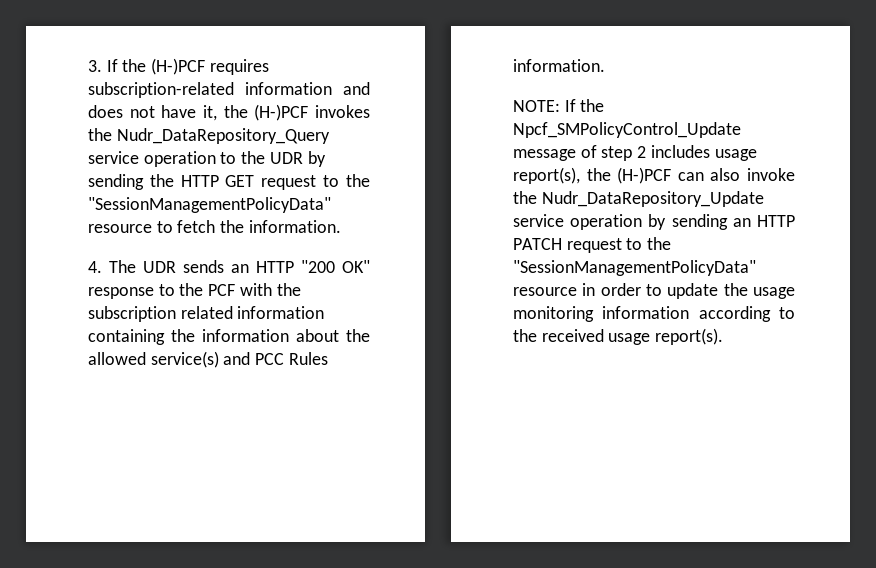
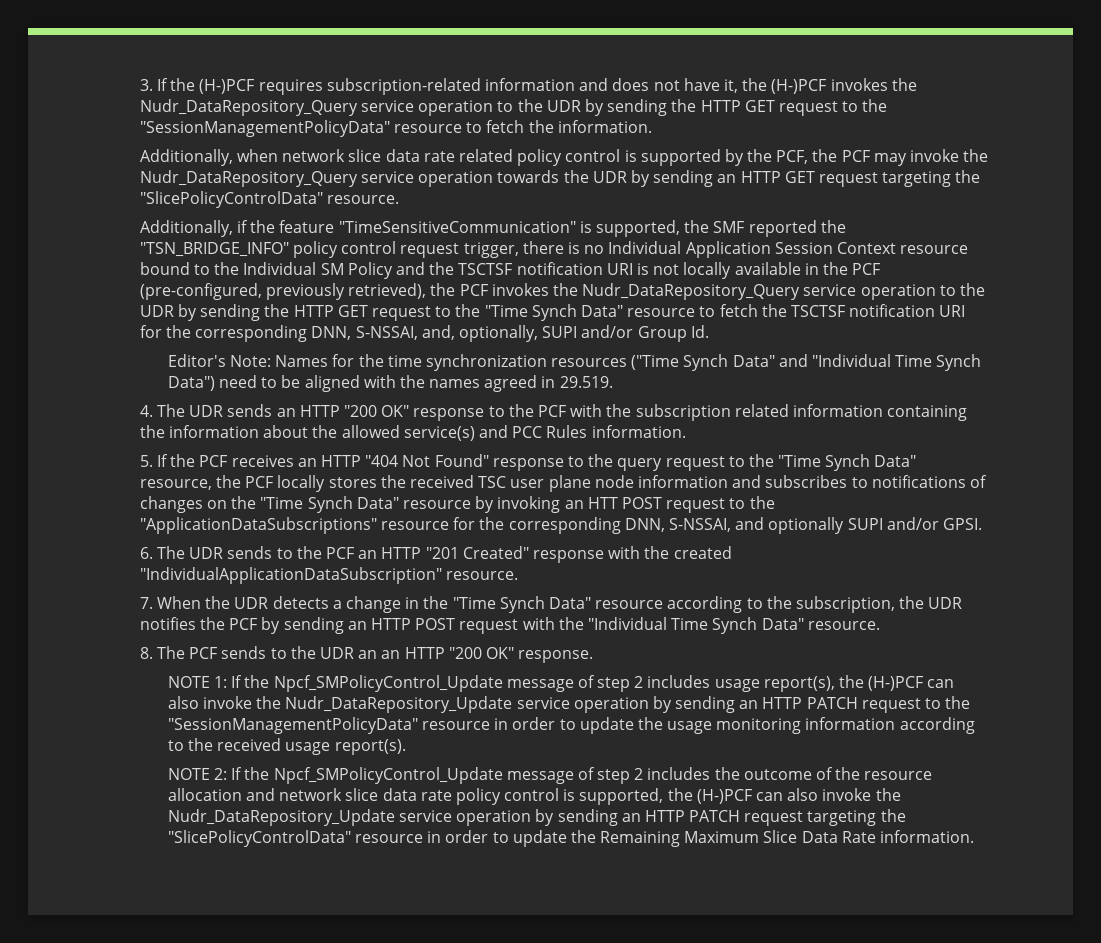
+ Additionally, when network slice data rate related policy control is supported by the PCF, the PCF may invoke the Nudr_DataRepository_Query service operation towards the UDR by sending an HTTP GET request targeting the "SlicePolicyControlData" resource.
+ Additionally, if the feature "TimeSensitiveCommunication" is supported, the SMF reported the "TSN_BRIDGE_INFO" policy control request trigger, there is no Individual Application Session Context resource bound to the Individual SM Policy and the TSCTSF notification URI is not locally available in the PCF (pre-configured, previously retrieved), the PCF invokes the Nudr_DataRepository_Query service operation to the UDR by sending the HTTP GET request to the "Time Synch Data" resource to fetch the TSCTSF notification URI for the corresponding DNN, S-NSSAI, and, optionally, SUPI and/or Group Id.
+ Editor's Note: Names for the time synchronization resources ("Time Synch Data" and "Individual Time Synch Data") need to be aligned with the names agreed in 29.519.
- NOTE: If the Npcf_SMPolicyControl_Update message of step 2 includes usage report(s), the (H-)PCF can also invoke the Nudr_DataRepository_Update service operation by sending an HTTP PATCH request to the "SessionManagementPolicyData" resource in order to update the usage monitoring information according to the received usage report(s).
+ 5. If the PCF receives an HTTP "404 Not Found" response to the query request to the "Time Synch Data" resource, the PCF locally stores the received TSC user plane node information and subscribes to notifications of changes on the "Time Synch Data" resource by invoking an HTT POST request to the "ApplicationDataSubscriptions" resource for the corresponding DNN, S-NSSAI, and optionally SUPI and/or GPSI.
+ 6. The UDR sends to the PCF an HTTP "201 Created" response with the created "IndividualApplicationDataSubscription" resource.
+ 7. When the UDR detects a change in the "Time Synch Data" resource according to the subscription, the UDR notifies the PCF by sending an HTTP POST request with the "Individual Time Synch Data" resource.
+ 8. The PCF sends to the UDR an an HTTP "200 OK" response.
+ NOTE 1: If the Npcf_SMPolicyControl_Update message of step 2 includes usage report(s), the (H-)PCF can also invoke the Nudr_DataRepository_Update service operation by sending an HTTP PATCH request to the "SessionManagementPolicyData" resource in order to update the usage monitoring information according to the received usage report(s).
+ NOTE 2: If the Npcf_SMPolicyControl_Update message of step 2 includes the outcome of the resource allocation and network slice data rate policy control is supported, the (H-)PCF can also invoke the Nudr_DataRepository_Update service operation by sending an HTTP PATCH request targeting the "SlicePolicyControlData" resource in order to update the Remaining Maximum Slice Data Rate information.

